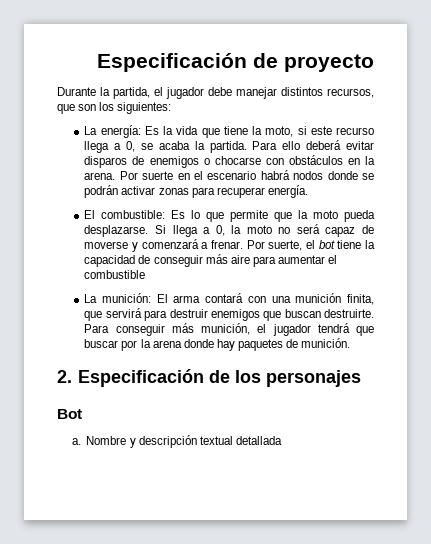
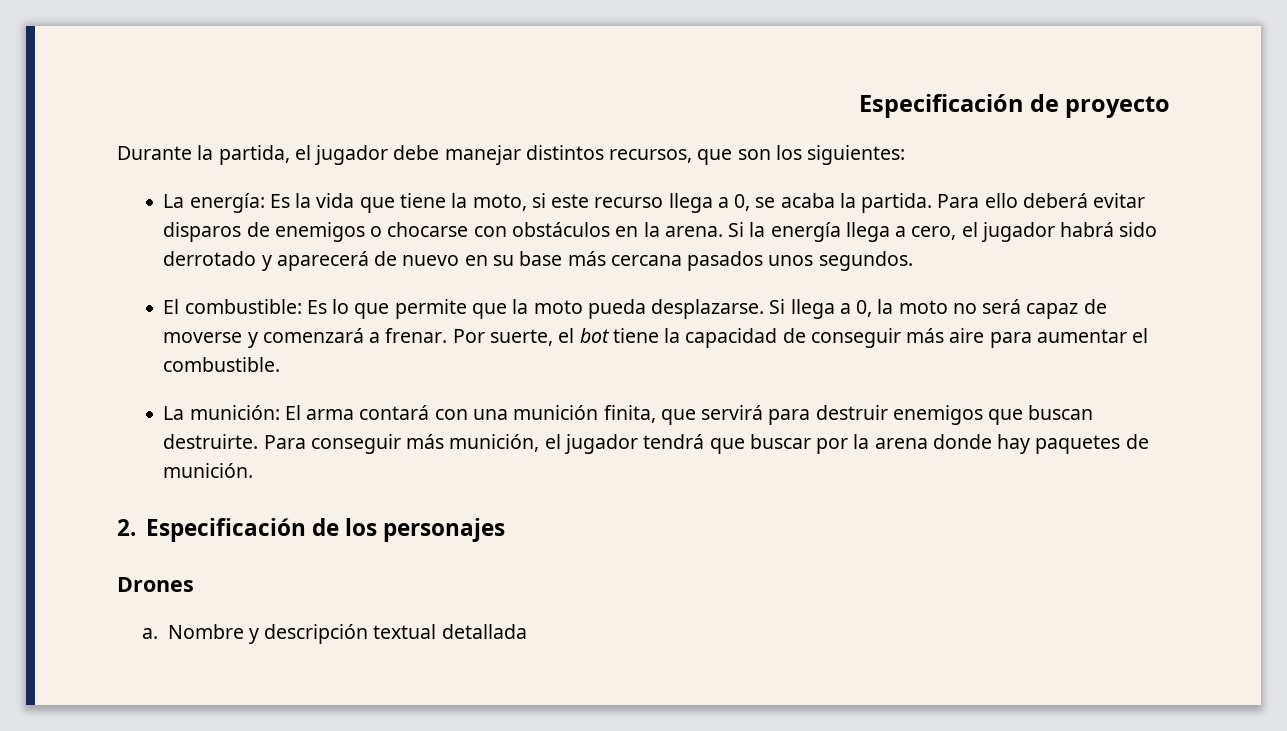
- Por suerte en el escenario habrá nodos donde se podrán activar zonas para recuperar energía.
+ Si la energía llega a cero, el jugador habrá sido derrotado y aparecerá de nuevo en su base más cercana pasados unos segundos.
- Por suerte, el bot tiene la capacidad de conseguir más aire para aumentar el combustible
+ Por suerte, el bot tiene la capacidad de conseguir más aire para aumentar el combustible.
- Bot
+ Drones

